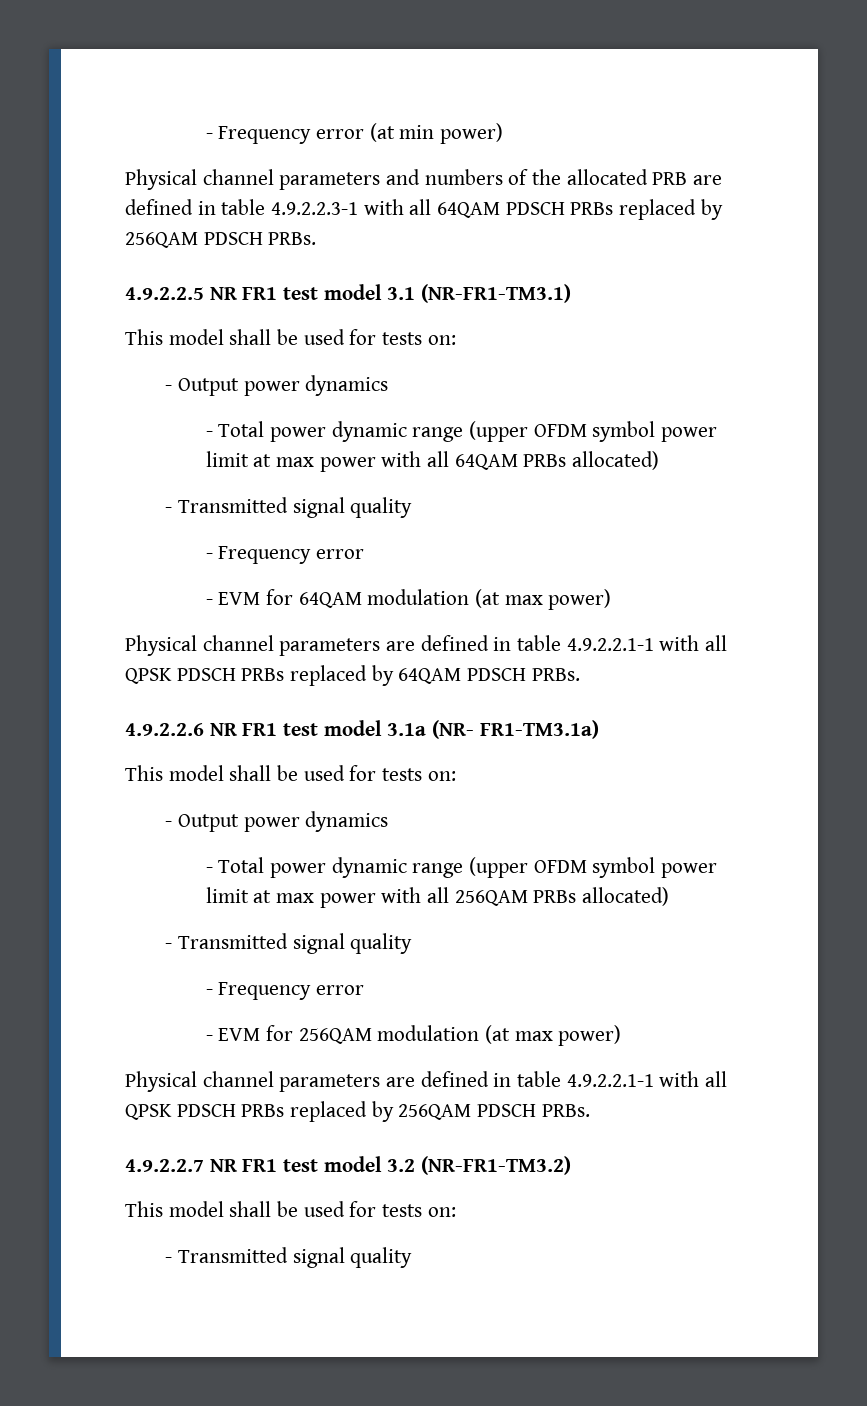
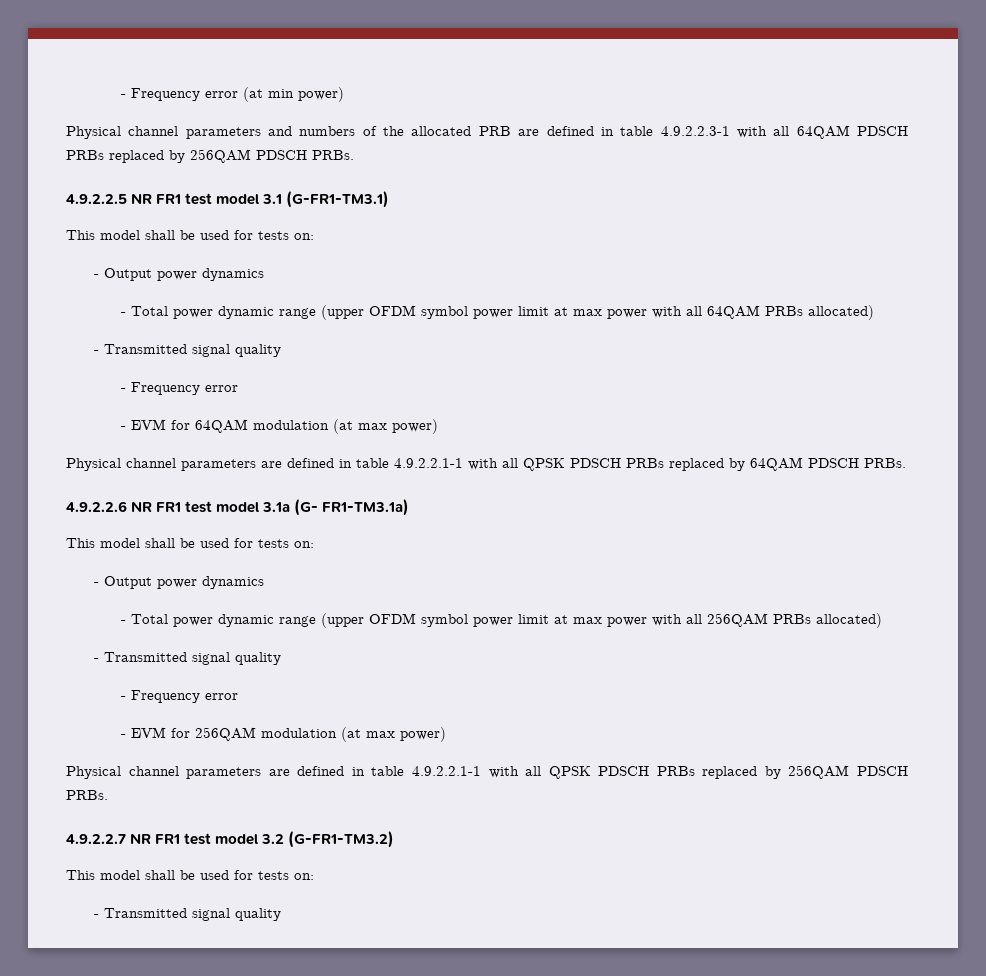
- 4.9.2.2.5 NR FR1 test model 3.1 (NR-FR1-TM3.1)
+ 4.9.2.2.5 NR FR1 test model 3.1 (G-FR1-TM3.1)
- 4.9.2.2.6 NR FR1 test model 3.1a (NR- FR1-TM3.1a)
+ 4.9.2.2.6 NR FR1 test model 3.1a (G- FR1-TM3.1a)
- 4.9.2.2.7 NR FR1 test model 3.2 (NR-FR1-TM3.2)
+ 4.9.2.2.7 NR FR1 test model 3.2 (G-FR1-TM3.2)

